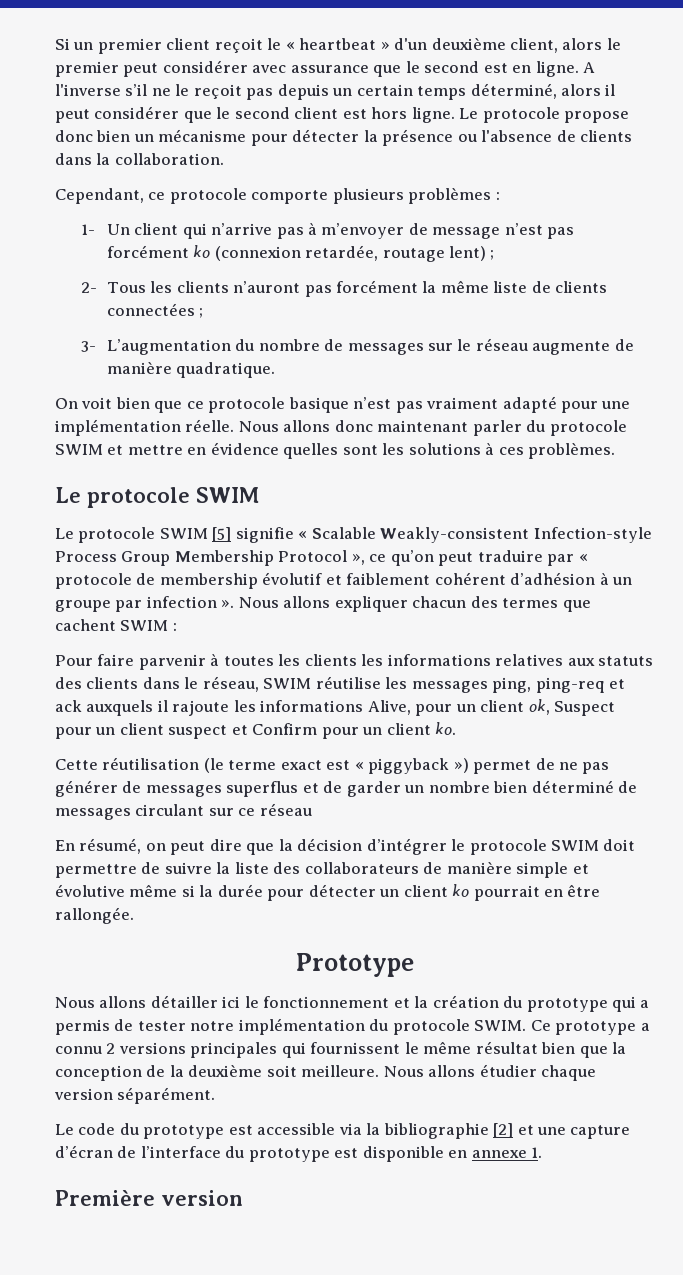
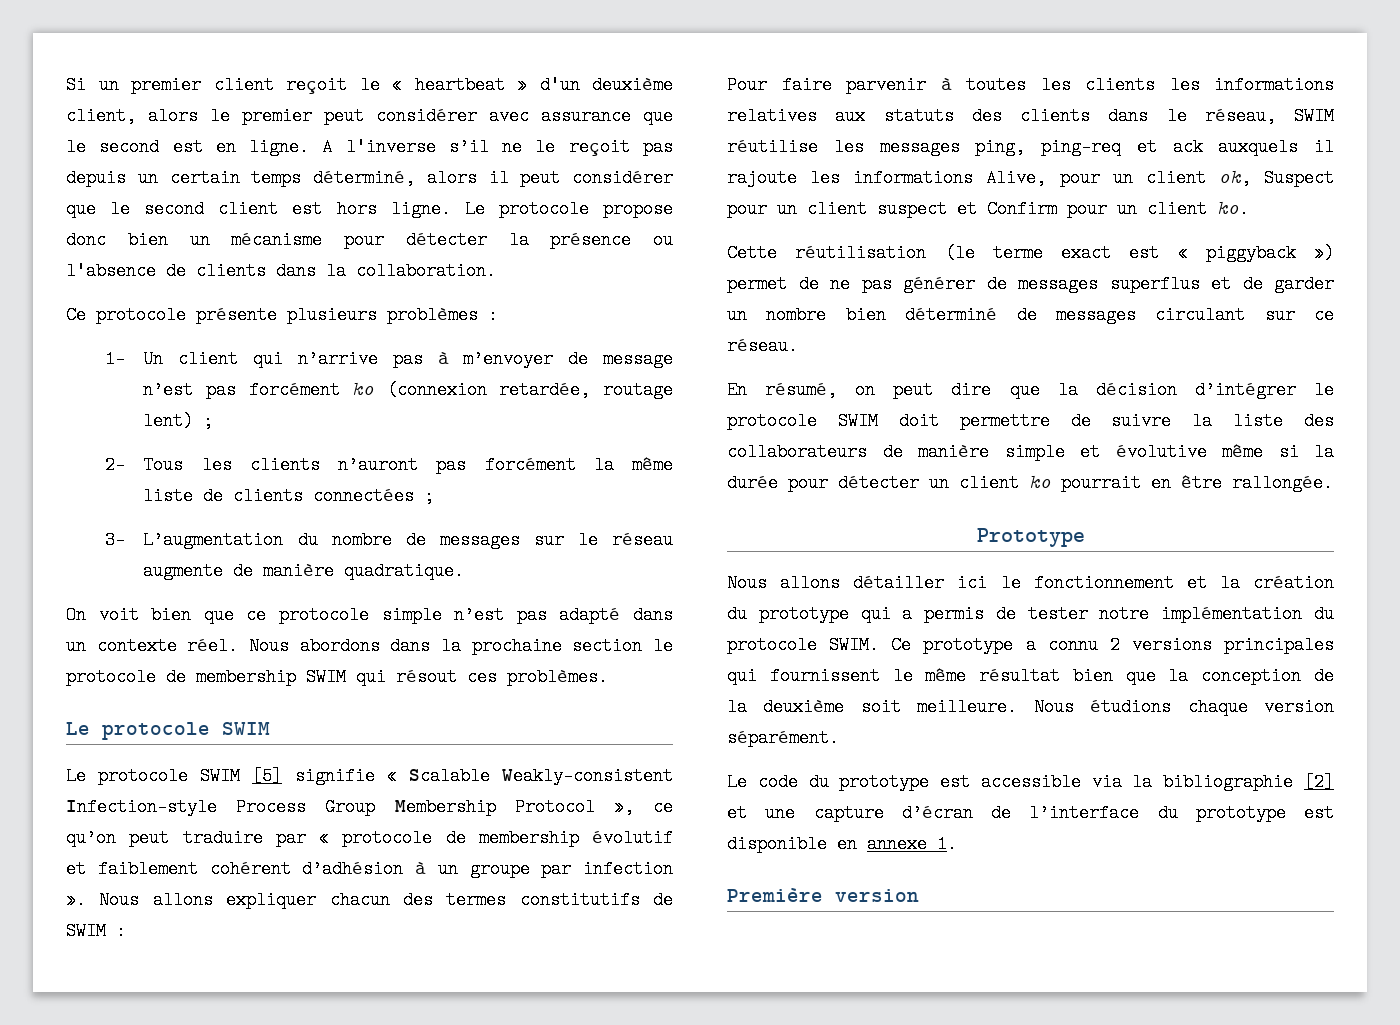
- Cependant, ce protocole comporte plusieurs problèmes :
+ Ce protocole présente plusieurs problèmes :
- On voit bien que ce protocole basique n’est pas vraiment adapté pour une implémentation réelle. Nous allons donc maintenant parler du protocole SWIM et mettre en évidence quelles sont les solutions à ces problèmes.
+ On voit bien que ce protocole simple n’est pas adapté dans un contexte réel. Nous abordons dans la prochaine section le protocole de membership SWIM qui résout ces problèmes.
- Nous allons expliquer chacun des termes que cachent SWIM :
+ Nous allons expliquer chacun des termes constitutifs de SWIM :
- Cette réutilisation (le terme exact est « piggyback ») permet de ne pas générer de messages superflus et de garder un nombre bien déterminé de messages circulant sur ce réseau
+ Cette réutilisation (le terme exact est « piggyback ») permet de ne pas générer de messages superflus et de garder un nombre bien déterminé de messages circulant sur ce réseau.
- Nous allons étudier chaque version séparément.
+ Nous étudions chaque version séparément.

